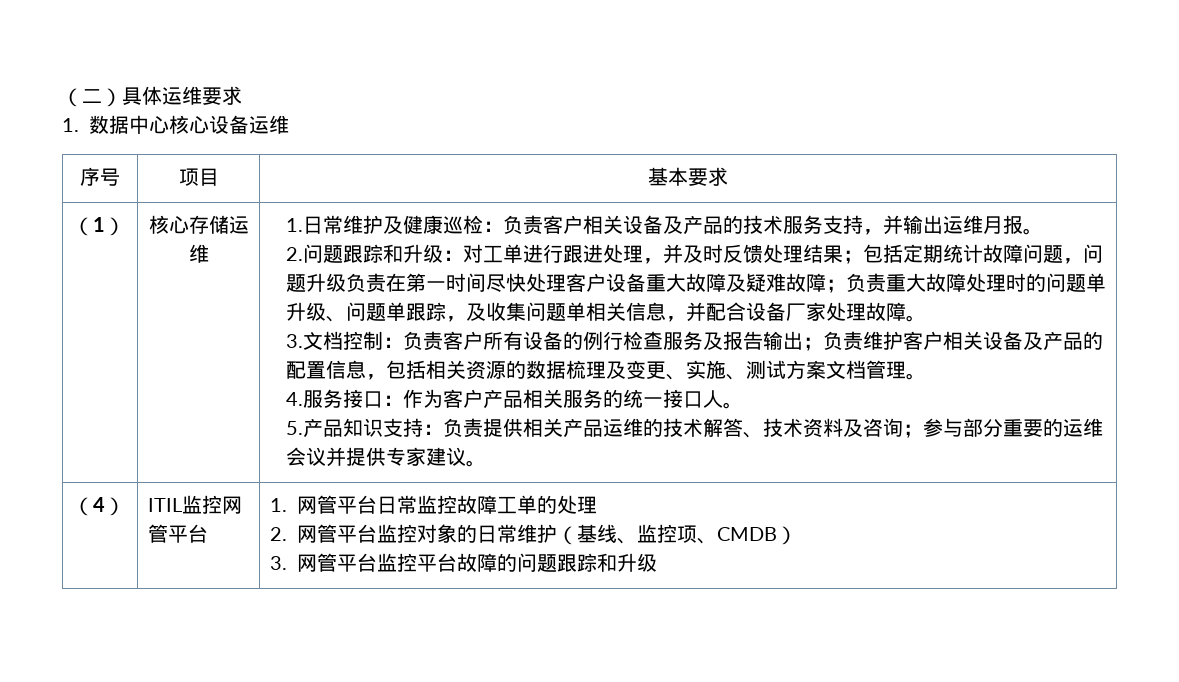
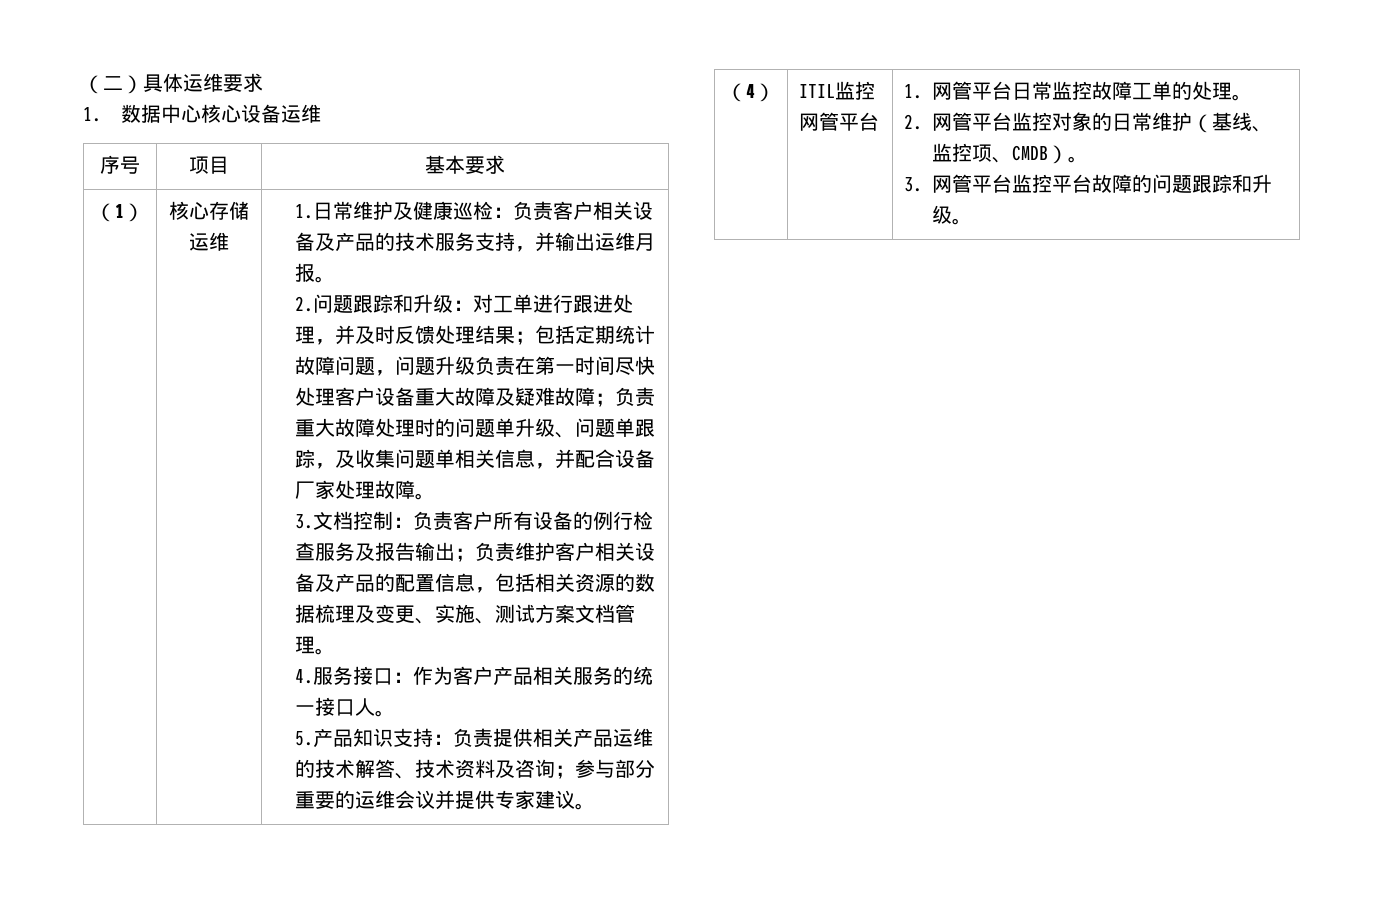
- （4） | ITIL监控网管平台 | 1.网管平台日常监控故障工单的处理
- 2.网管平台监控对象的日常维护（基线、监控项、CMDB）
- 3.网管平台监控平台故障的问题跟踪和升级
+ （4） | ITIL监控网管平台 | 1.网管平台日常监控故障工单的处理。
+ 2.网管平台监控对象的日常维护（基线、监控项、CMDB）。
+ 3.网管平台监控平台故障的问题跟踪和升级。

